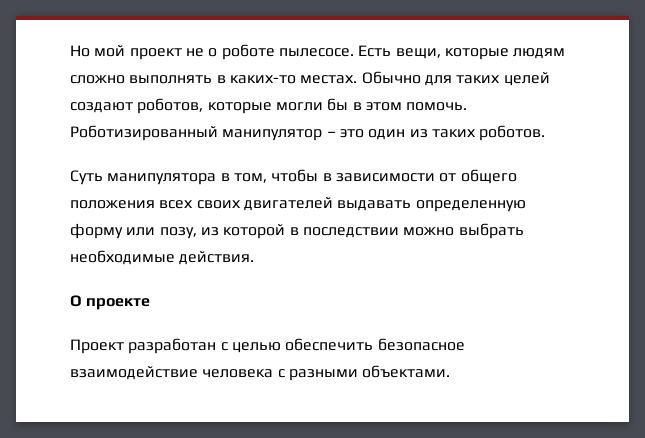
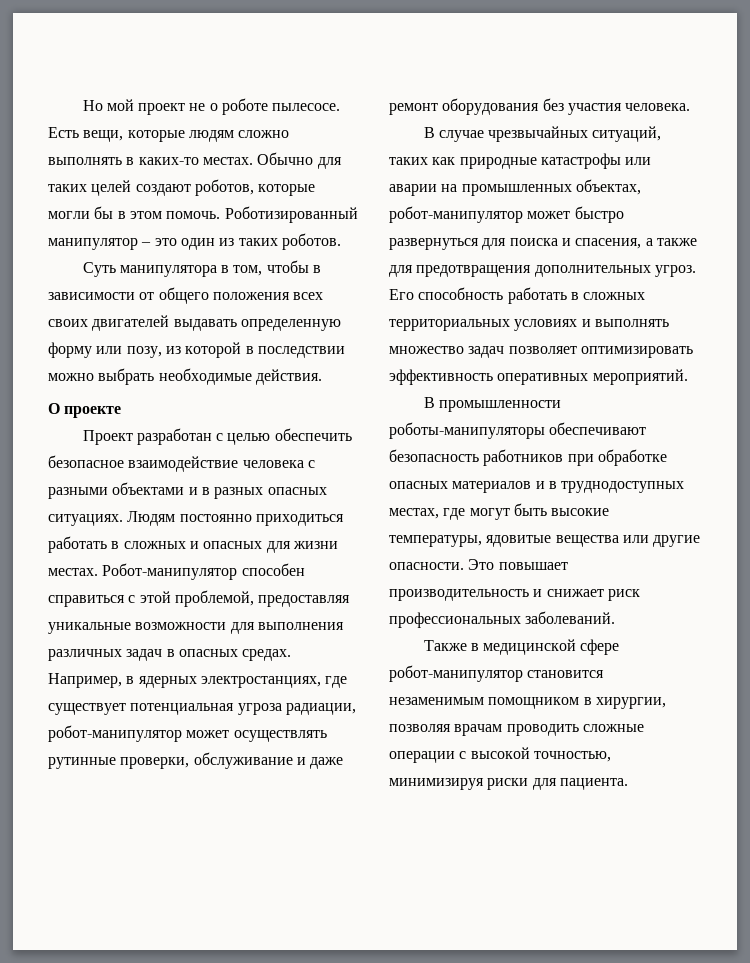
- Проект разработан с целью обеспечить безопасное взаимодействие человека с разными объектами.
+ Проект разработан с целью обеспечить безопасное взаимодействие человека с разными объектами и в разных опасных ситуациях. Людям постоянно приходиться работать в сложных и опасных для жизни местах. Робот-манипулятор способен справиться с этой проблемой, предоставляя уникальные возможности для выполнения различных задач в опасных средах. Например, в ядерных электростанциях, где существует потенциальная угроза радиации, робот-манипулятор может осуществлять рутинные проверки, обслуживание и даже ремонт оборудования без участия человека.
+ В случае чрезвычайных ситуаций, таких как природные катастрофы или аварии на промышленных объектах, робот-манипулятор может быстро развернуться для поиска и спасения, а также для предотвращения дополнительных угроз. Его способность работать в сложных территориальных условиях и выполнять множество задач позволяет оптимизировать эффективность оперативных мероприятий.
+ В промышленности роботы-манипуляторы обеспечивают безопасность работников при обработке опасных материалов и в труднодоступных местах, где могут быть высокие температуры, ядовитые вещества или другие опасности. Это повышает производительность и снижает риск профессиональных заболеваний.
+ Также в медицинской сфере робот-манипулятор становится незаменимым помощником в хирургии, позволяя врачам проводить сложные операции с высокой точностью, минимизируя риски для пациента.

